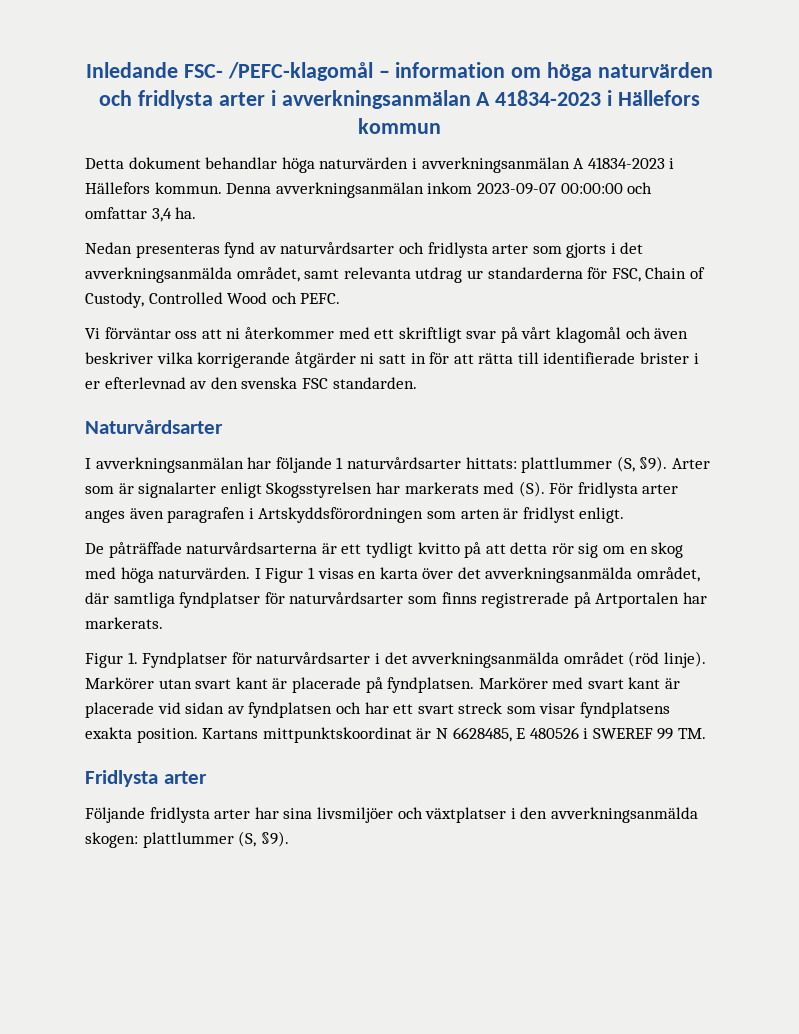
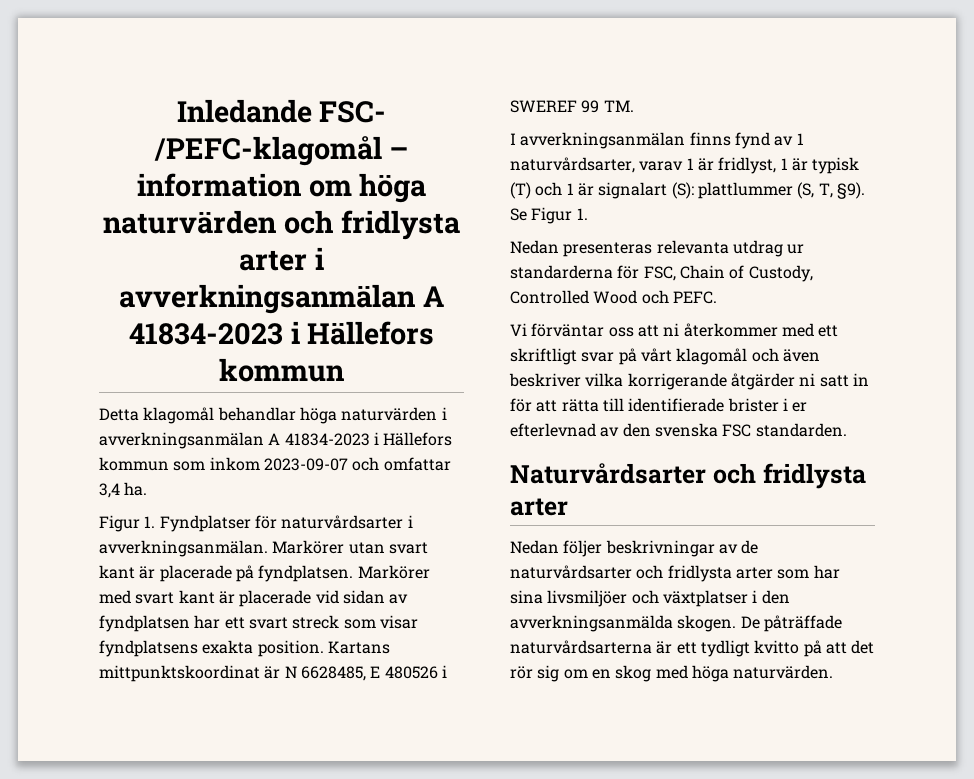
- Detta dokument behandlar höga naturvärden i avverkningsanmälan A 41834-2023 i Hällefors kommun. Denna avverkningsanmälan inkom 2023-09-07 00:00:00 och omfattar 3,4 ha.
+ Detta klagomål behandlar höga naturvärden i avverkningsanmälan A 41834-2023 i Hällefors kommun som inkom 2023-09-07 och omfattar 3,4 ha.
- Nedan presenteras fynd av naturvårdsarter och fridlysta arter som gjorts i det avverkningsanmälda området, samt relevanta utdrag ur standarderna för FSC, Chain of Custody, Controlled Wood och PEFC.
+ Figur 1. Fyndplatser för naturvårdsarter i avverkningsanmälan. Markörer utan svart kant är placerade på fyndplatsen. Markörer med svart kant är placerade vid sidan av fyndplatsen har ett svart streck som visar fyndplatsens exakta position. Kartans mittpunktskoordinat är N 6628485, E 480526 i SWEREF 99 TM.
+ I avverkningsanmälan finns fynd av 1 naturvårdsarter, varav 1 är fridlyst, 1 är typisk (T) och 1 är signalart (S): plattlummer (S, T, §9). Se Figur 1.
+ Nedan presenteras relevanta utdrag ur standarderna för FSC, Chain of Custody, Controlled Wood och PEFC.
- Naturvårdsarter
- I avverkningsanmälan har följande 1 naturvårdsarter hittats: plattlummer (S, §9). Arter som är signalarter enligt Skogsstyrelsen har markerats med (S). För fridlysta arter anges även paragrafen i Artskyddsförordningen som arten är fridlyst enligt.
- De påträffade naturvårdsarterna är ett tydligt kvitto på att detta rör sig om en skog med höga naturvärden. I Figur 1 visas en karta över det avverkningsanmälda området, där samtliga fyndplatser för naturvårdsarter som finns registrerade på Artportalen har markerats.
- Figur 1. Fyndplatser för naturvårdsarter i det avverkningsanmälda området (röd linje). Markörer utan svart kant är placerade på fyndplatsen. Markörer med svart kant är placerade vid sidan av fyndplatsen och har ett svart streck som visar fyndplatsens exakta position. Kartans mittpunktskoordinat är N 6628485, E 480526 i SWEREF 99 TM.
- Fridlysta arter
- Följande fridlysta arter har sina livsmiljöer och växtplatser i den avverkningsanmälda skogen: plattlummer (S, §9).
+ Naturvårdsarter och fridlysta arter
+ Nedan följer beskrivningar av de naturvårdsarter och fridlysta arter som har sina livsmiljöer och växtplatser i den avverkningsanmälda skogen. De påträffade naturvårdsarterna är ett tydligt kvitto på att det rör sig om en skog med höga naturvärden.

